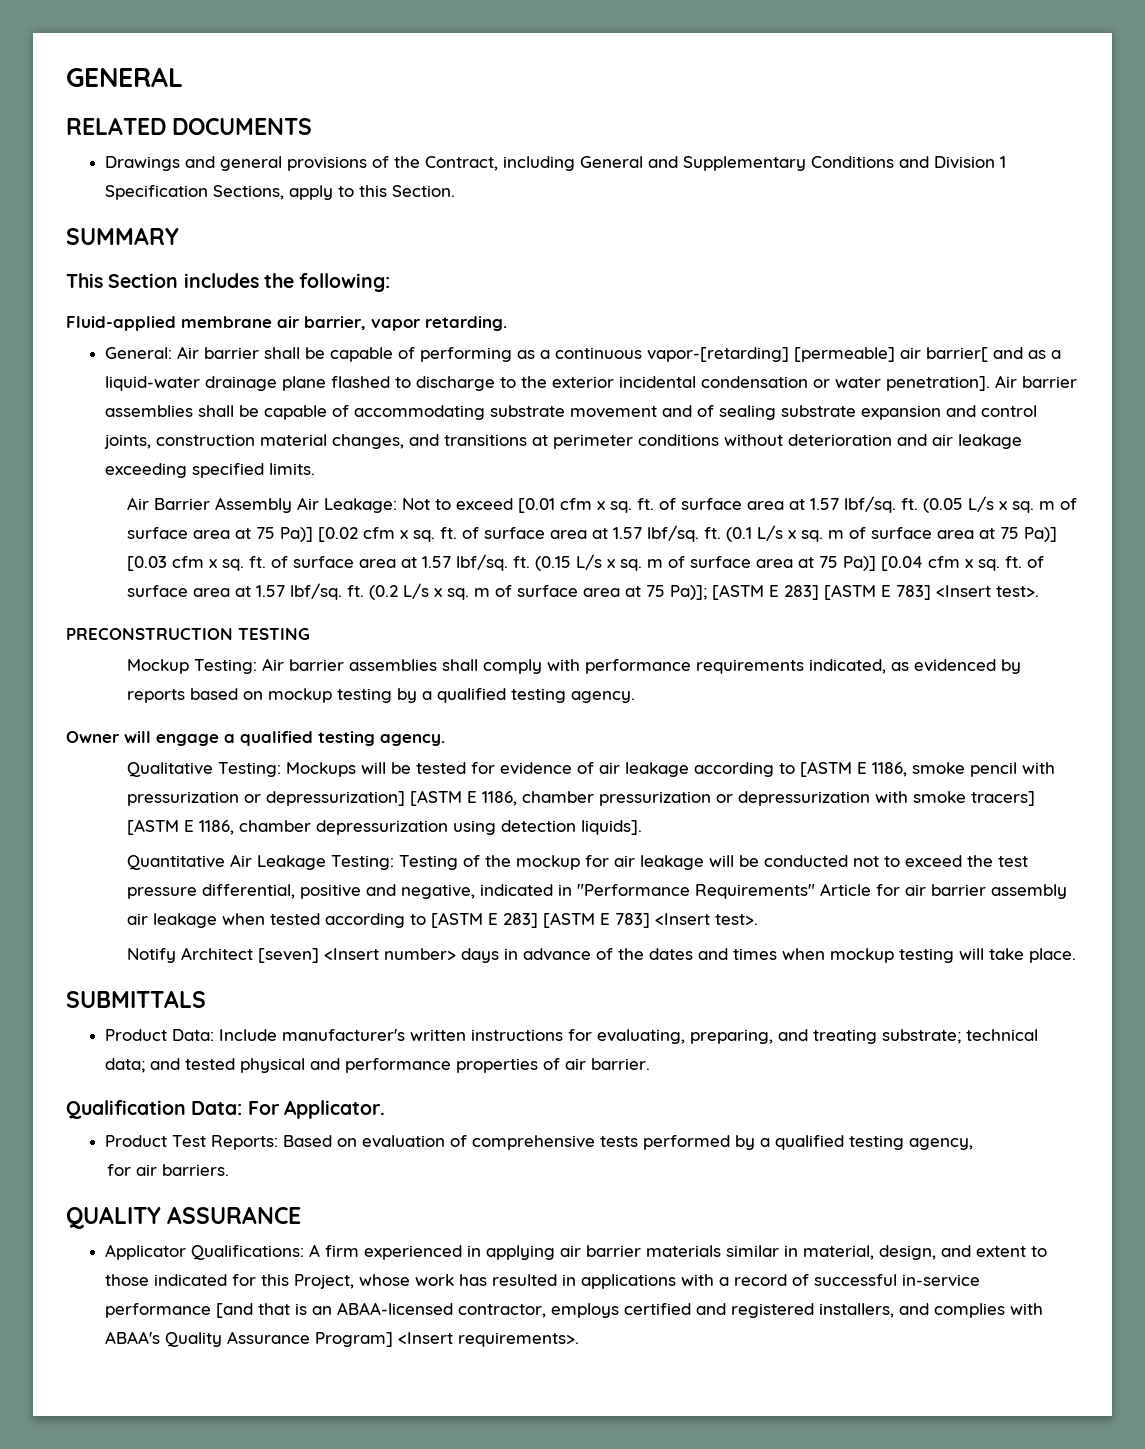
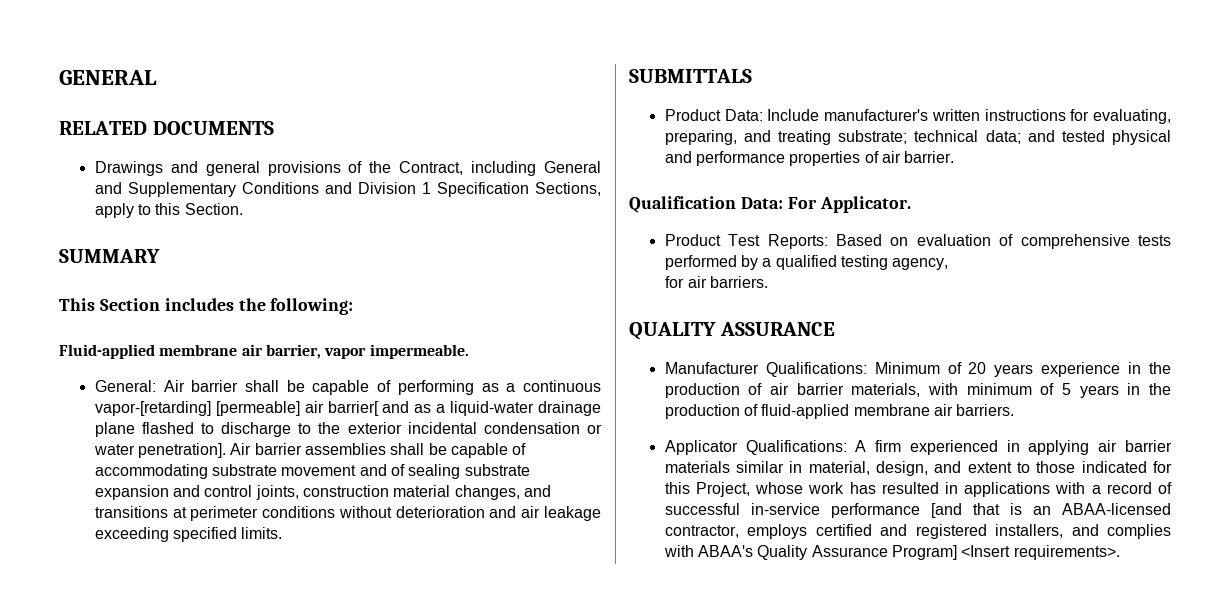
- Fluid-applied membrane air barrier, vapor retarding.
+ Fluid-applied membrane air barrier, vapor impermeable.
- Air Barrier Assembly Air Leakage: Not to exceed [0.01 cfm x sq. ft. of surface area at 1.57 lbf/sq. ft. (0.05 L/s x sq. m of surface area at 75 Pa)] [0.02 cfm x sq. ft. of surface area at 1.57 lbf/sq. ft. (0.1 L/s x sq. m of surface area at 75 Pa)] [0.03 cfm x sq. ft. of surface area at 1.57 lbf/sq. ft. (0.15 L/s x sq. m of surface area at 75 Pa)] [0.04 cfm x sq. ft. of surface area at 1.57 lbf/sq. ft. (0.2 L/s x sq. m of surface area at 75 Pa)]; [ASTM E 283] [ASTM E 783] <Insert test>.
- PRECONSTRUCTION TESTING
- Mockup Testing: Air barrier assemblies shall comply with performance requirements indicated, as evidenced by reports based on mockup testing by a qualified testing agency.
- Owner will engage a qualified testing agency.
- Qualitative Testing: Mockups will be tested for evidence of air leakage according to [ASTM E 1186, smoke pencil with pressurization or depressurization] [ASTM E 1186, chamber pressurization or depressurization with smoke tracers] [ASTM E 1186, chamber depressurization using detection liquids].
- Quantitative Air Leakage Testing: Testing of the mockup for air leakage will be conducted not to exceed the test pressure differential, positive and negative, indicated in "Performance Requirements" Article for air barrier assembly air leakage when tested according to [ASTM E 283] [ASTM E 783] <Insert test>.
- Notify Architect [seven] <Insert number> days in advance of the dates and times when mockup testing will take place.
+ Manufacturer Qualifications: Minimum of 20 years experience in the production of air barrier materials, with minimum of 5 years in the production of fluid-applied membrane air barriers.

